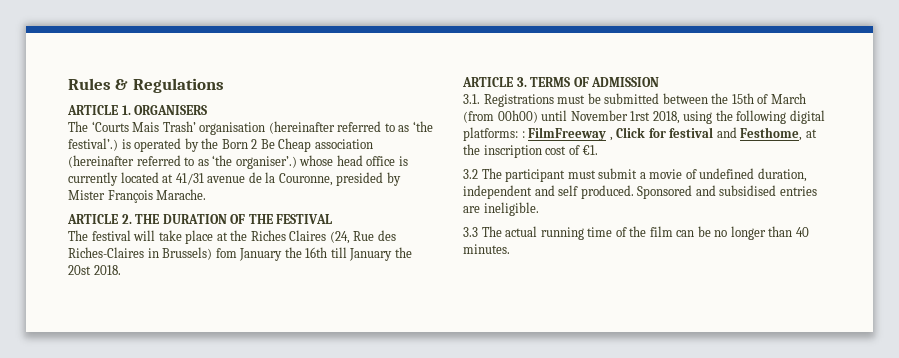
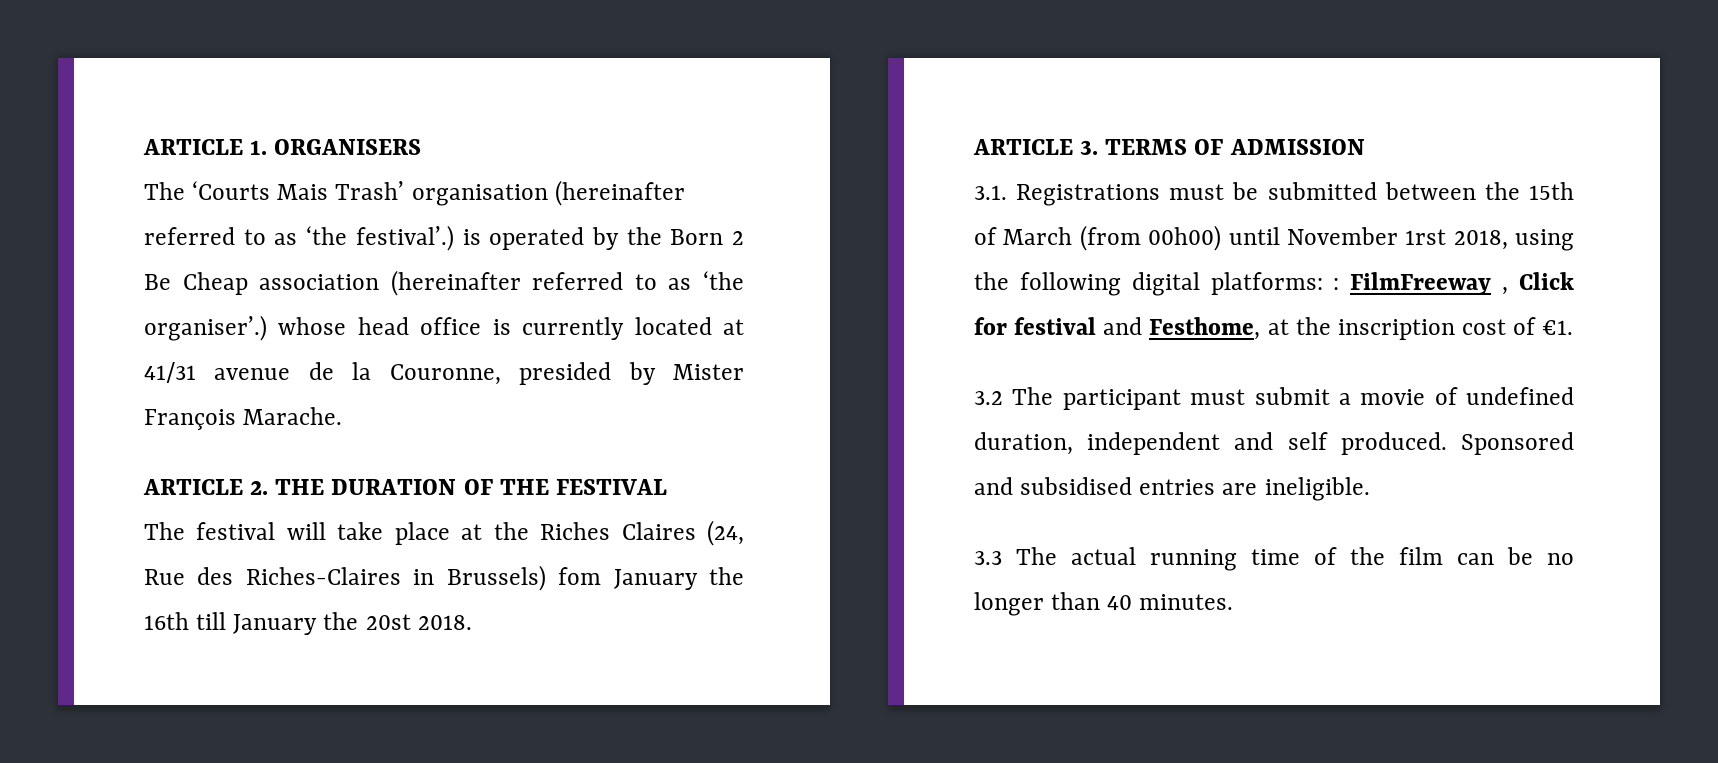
- Rules & Regulations

